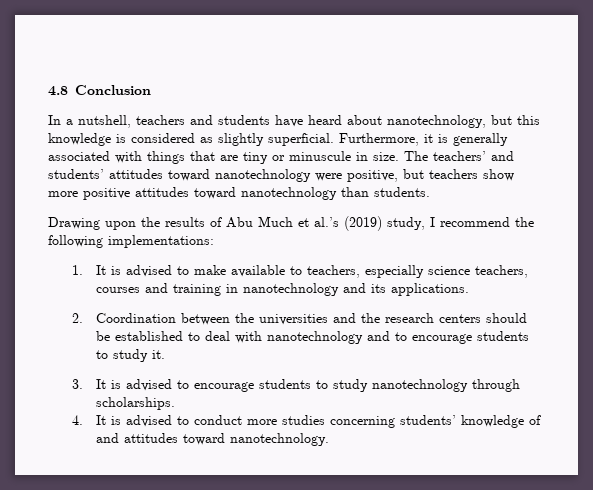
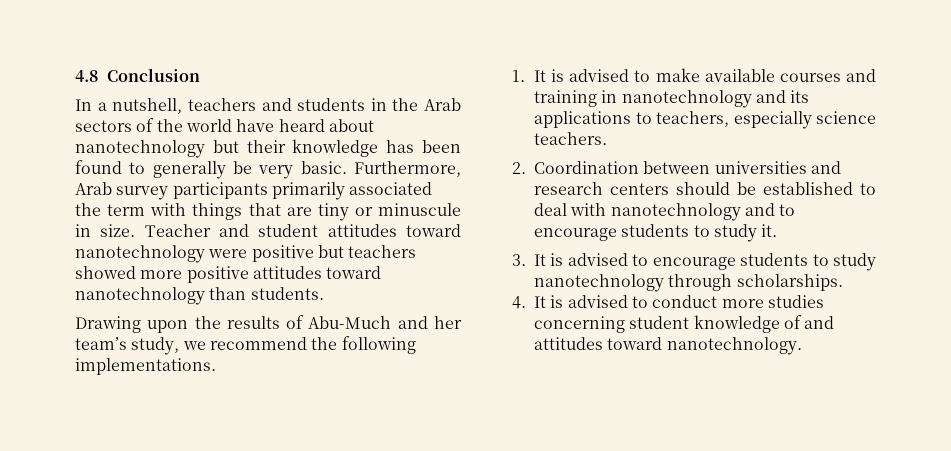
- In a nutshell, teachers and students have heard about nanotechnology, but this knowledge is considered as slightly superficial. Furthermore, it is generally associated with things that are tiny or minuscule in size.
+ In a nutshell, teachers and students in the Arab sectors of the world have heard about nanotechnology but their knowledge has been found to generally be very basic. Furthermore, Arab survey participants primarily associated the term with things that are tiny or minuscule in size.
- The teachers’ and students’ attitudes toward nanotechnology were positive, but teachers show more positive attitudes toward nanotechnology than students.
+ Teacher and student attitudes toward nanotechnology were positive but teachers showed more positive attitudes toward nanotechnology than students.
- Drawing upon the results of Abu Much et al.’s (2019) study, I recommend the following implementations:
+ Drawing upon the results of Abu-Much and her team’s study, we recommend the following implementations.
- 1. It is advised to make available to teachers, especially science teachers, courses and training in nanotechnology and its applications.
+ 1. It is advised to make available courses and training in nanotechnology and its applications to teachers, especially science teachers.
- 2. Coordination between the universities and the research centers should be established to deal with nanotechnology and to encourage students to study it.
+ 2. Coordination between universities and research centers should be established to deal with nanotechnology and to encourage students to study it.
- 4. It is advised to conduct more studies concerning students’ knowledge of and attitudes toward nanotechnology.
+ 4. It is advised to conduct more studies concerning student knowledge of and attitudes toward nanotechnology.

